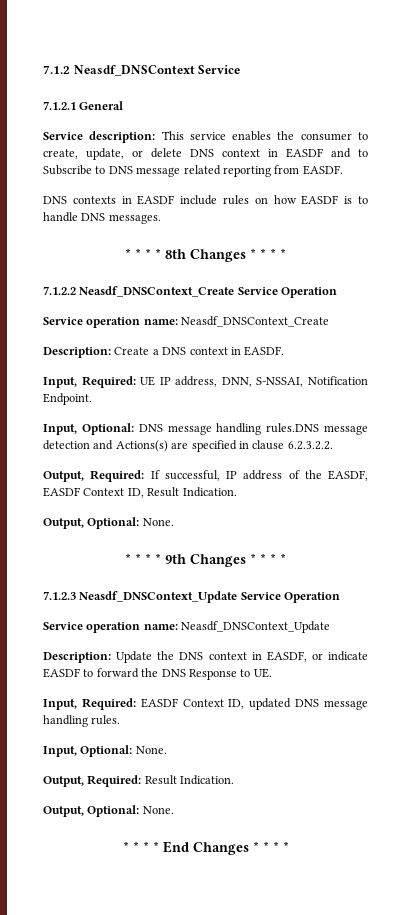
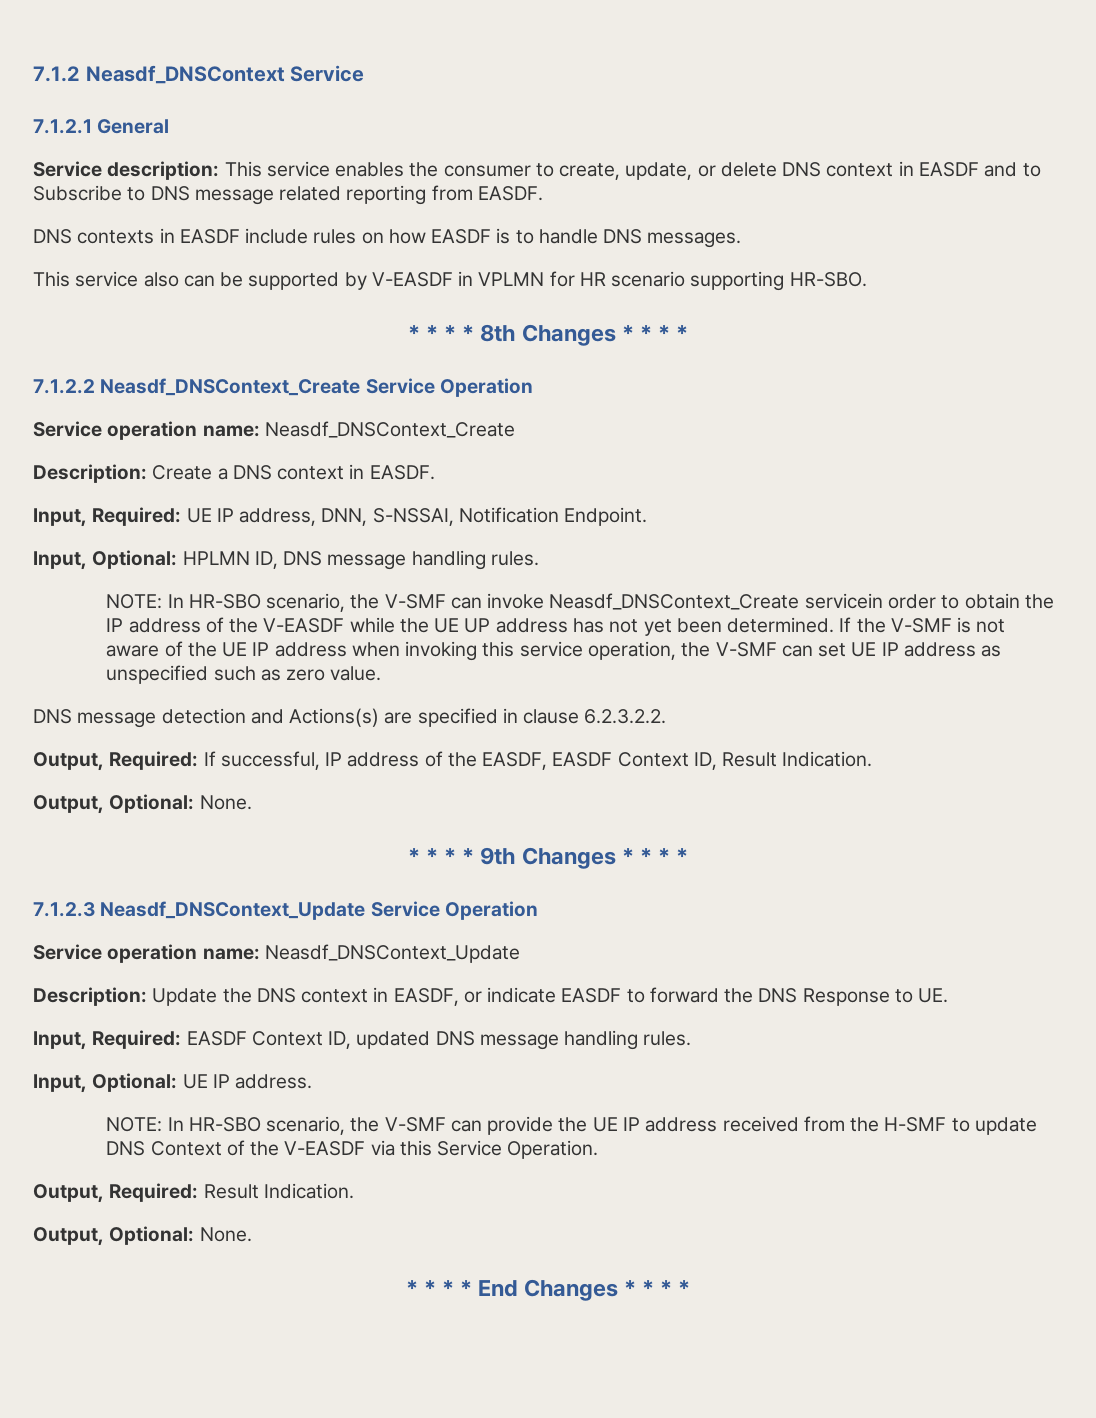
+ This service also can be supported by V-EASDF in VPLMN for HR scenario supporting HR-SBO.
- Input, Optional: DNS message handling rules.DNS message detection and Actions(s) are specified in clause 6.2.3.2.2.
+ Input, Optional: HPLMN ID, DNS message handling rules.
+ NOTE: In HR-SBO scenario, the V-SMF can invoke Neasdf_DNSContext_Create servicein order to obtain the IP address of the V-EASDF while the UE UP address has not yet been determined. If the V-SMF is not aware of the UE IP address when invoking this service operation, the V-SMF can set UE IP address as unspecified such as zero value.
+ DNS message detection and Actions(s) are specified in clause 6.2.3.2.2.
- Input, Optional: None.
+ Input, Optional: UE IP address.
+ NOTE: In HR-SBO scenario, the V-SMF can provide the UE IP address received from the H-SMF to update DNS Context of the V-EASDF via this Service Operation.

